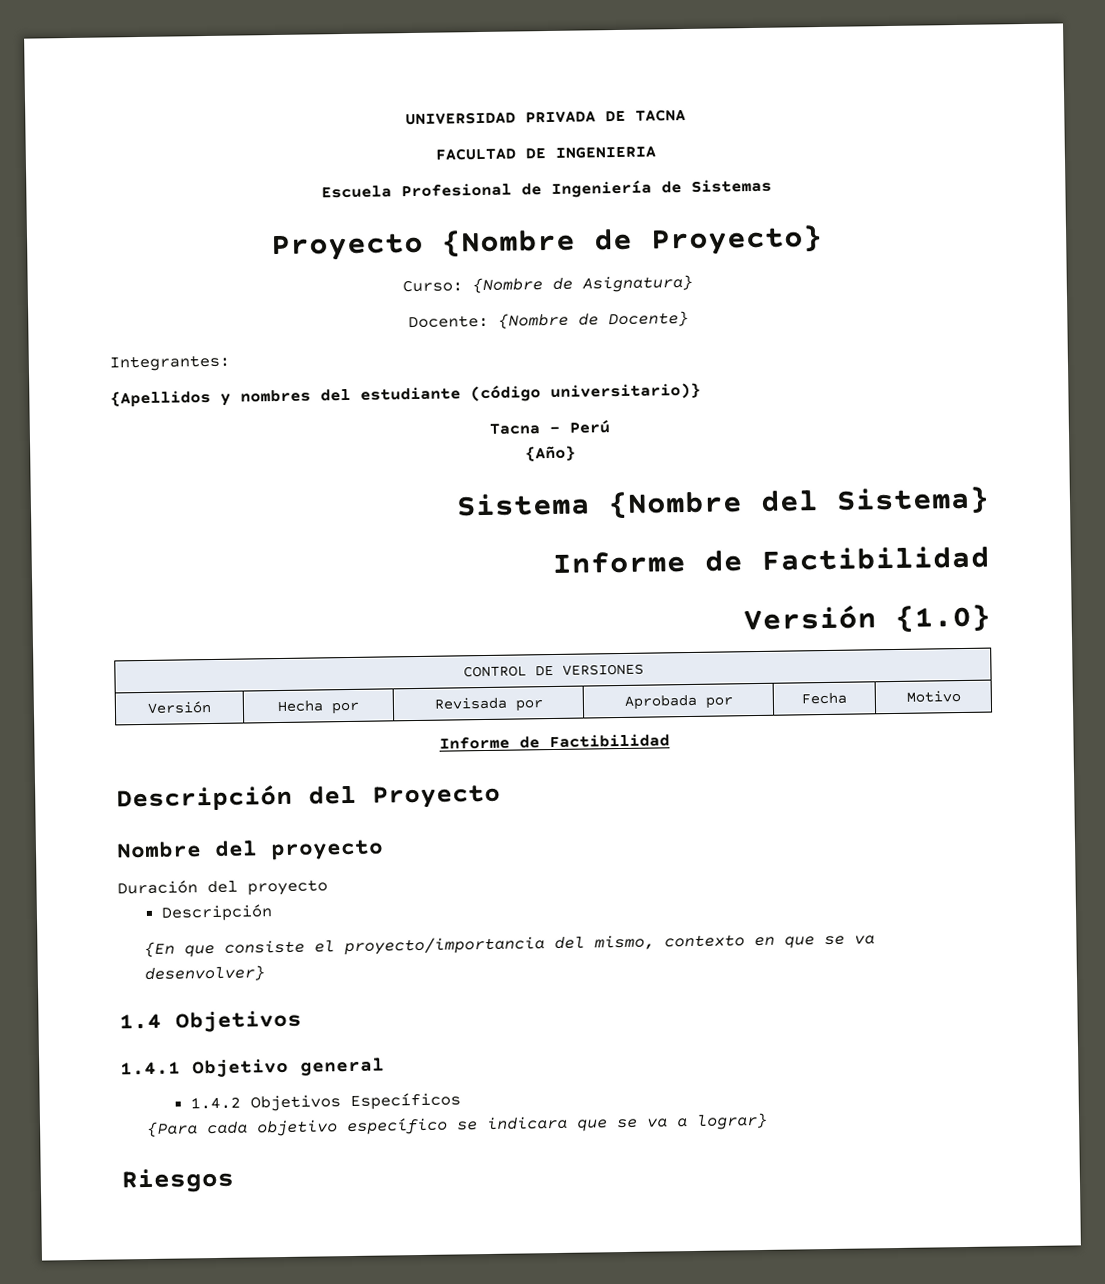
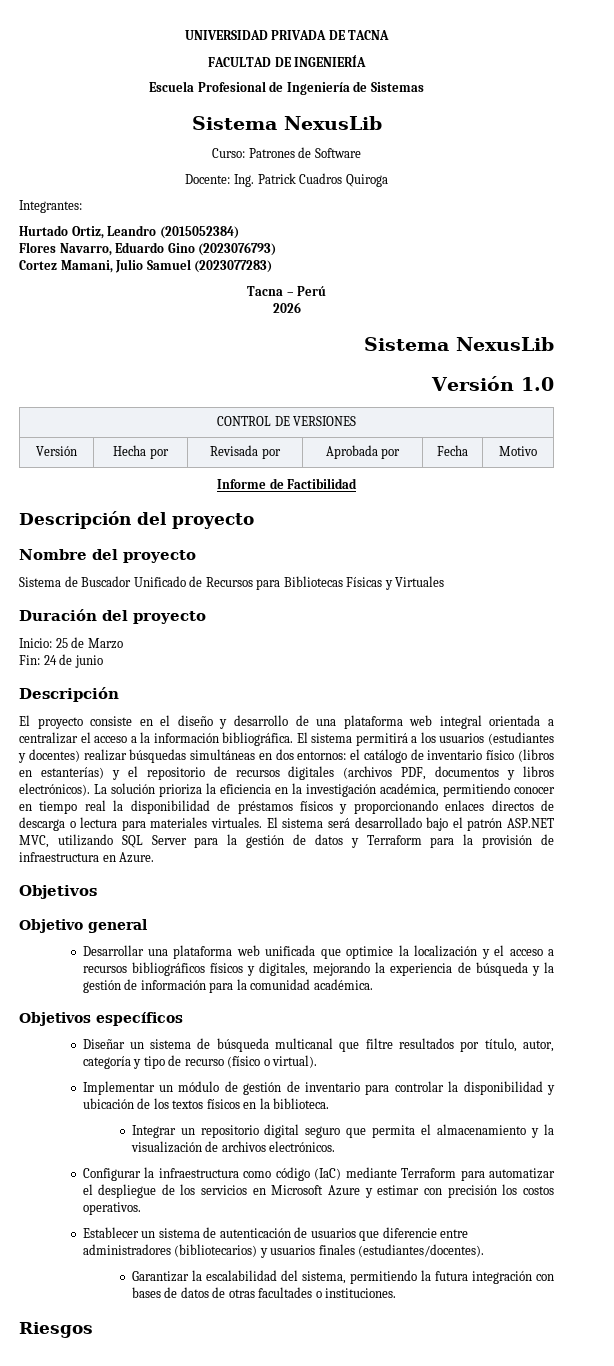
- FACULTAD DE INGENIERIA
+ FACULTAD DE INGENIERÍA
  Escuela Profesional de Ingeniería de Sistemas
- Proyecto {Nombre de Proyecto}
- Curso: {Nombre de Asignatura}
- Docente: {Nombre de Docente}
+ Sistema NexusLib
+ Curso: Patrones de Software
+ Docente: Ing. Patrick Cuadros Quiroga
  Integrantes:
- {Apellidos y nombres del estudiante (código universitario)}
+ Hurtado Ortiz, Leandro (2015052384)
+ Flores Navarro, Eduardo Gino (2023076793)
+ Cortez Mamani, Julio Samuel (2023077283)
- {Año}
- Sistema {Nombre del Sistema}
- Informe de Factibilidad
- Versión {1.0}
+ 2026
+ Sistema NexusLib
+ Versión 1.0
- Descripción del Proyecto
+ Descripción del proyecto
+ Sistema de Buscador Unificado de Recursos para Bibliotecas Físicas y Virtuales
  Duración del proyecto
+ Inicio: 25 de Marzo
+ Fin: 24 de junio
  Descripción
- {En que consiste el proyecto/importancia del mismo, contexto en que se va desenvolver}
- 1.4 Objetivos
+ El proyecto consiste en el diseño y desarrollo de una plataforma web integral orientada a centralizar el acceso a la información bibliográfica. El sistema permitirá a los usuarios (estudiantes y docentes) realizar búsquedas simultáneas en dos entornos: el catálogo de inventario físico (libros en estanterías) y el repositorio de recursos digitales (archivos PDF, documentos y libros electrónicos). La solución prioriza la eficiencia en la investigación académica, permitiendo conocer en tiempo real la disponibilidad de préstamos físicos y proporcionando enlaces directos de descarga o lectura para materiales virtuales. El sistema será desarrollado bajo el patrón ASP.NET MVC, utilizando SQL Server para la gestión de datos y Terraform para la provisión de infraestructura en Azure.
+ Objetivos
- 1.4.1 Objetivo general
+ Objetivo general
- 1.4.2 Objetivos Específicos
- {Para cada objetivo específico se indicara que se va a lograr}
+ Desarrollar una plataforma web unificada que optimice la localización y el acceso a recursos bibliográficos físicos y digitales, mejorando la experiencia de búsqueda y la gestión de información para la comunidad académica.
+ Objetivos específicos
+ Diseñar un sistema de búsqueda multicanal que filtre resultados por título, autor, categoría y tipo de recurso (físico o virtual).
+ Implementar un módulo de gestión de inventario para controlar la disponibilidad y ubicación de los textos físicos en la biblioteca.
+ Integrar un repositorio digital seguro que permita el almacenamiento y la visualización de archivos electrónicos.
+ Configurar la infraestructura como código (IaC) mediante Terraform para automatizar el despliegue de los servicios en Microsoft Azure y estimar con precisión los costos operativos.
+ Establecer un sistema de autenticación de usuarios que diferencie entre administradores (bibliotecarios) y usuarios finales (estudiantes/docentes).
+ Garantizar la escalabilidad del sistema, permitiendo la futura integración con bases de datos de otras facultades o instituciones.

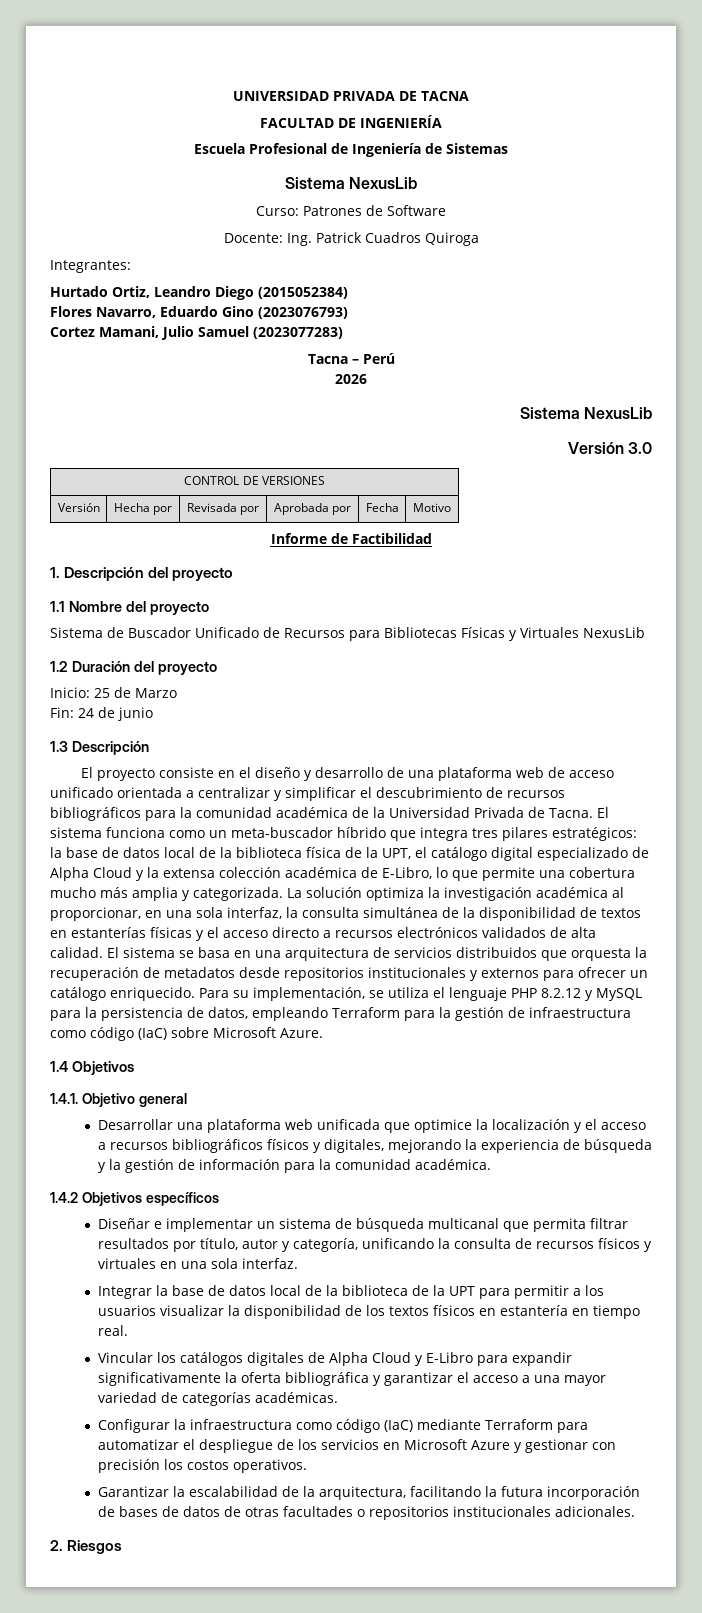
- Hurtado Ortiz, Leandro (2015052384)
+ Hurtado Ortiz, Leandro Diego (2015052384)
- Versión 1.0
+ Versión 3.0
- Descripción del proyecto
+ 1. Descripción del proyecto
- Nombre del proyecto
+ 1.1 Nombre del proyecto
- Sistema de Buscador Unificado de Recursos para Bibliotecas Físicas y Virtuales
- Duración del proyecto
+ Sistema de Buscador Unificado de Recursos para Bibliotecas Físicas y Virtuales NexusLib
+ 1.2 Duración del proyecto
  Fin: 24 de junio
- Descripción
+ 1.3 Descripción
- El proyecto consiste en el diseño y desarrollo de una plataforma web integral orientada a centralizar el acceso a la información bibliográfica. El sistema permitirá a los usuarios (estudiantes y docentes) realizar búsquedas simultáneas en dos entornos: el catálogo de inventario físico (libros en estanterías) y el repositorio de recursos digitales (archivos PDF, documentos y libros electrónicos). La solución prioriza la eficiencia en la investigación académica, permitiendo conocer en tiempo real la disponibilidad de préstamos físicos y proporcionando enlaces directos de descarga o lectura para materiales virtuales. El sistema será desarrollado bajo el patrón ASP.NET MVC, utilizando SQL Server para la gestión de datos y Terraform para la provisión de infraestructura en Azure.
- Objetivos
+ El proyecto consiste en el diseño y desarrollo de una plataforma web de acceso unificado orientada a centralizar y simplificar el descubrimiento de recursos bibliográficos para la comunidad académica de la Universidad Privada de Tacna. El sistema funciona como un meta-buscador híbrido que integra tres pilares estratégicos: la base de datos local de la biblioteca física de la UPT, el catálogo digital especializado de Alpha Cloud y la extensa colección académica de E-Libro, lo que permite una cobertura mucho más amplia y categorizada. La solución optimiza la investigación académica al proporcionar, en una sola interfaz, la consulta simultánea de la disponibilidad de textos en estanterías físicas y el acceso directo a recursos electrónicos validados de alta calidad. El sistema se basa en una arquitectura de servicios distribuidos que orquesta la recuperación de metadatos desde repositorios institucionales y externos para ofrecer un catálogo enriquecido. Para su implementación, se utiliza el lenguaje PHP 8.2.12 y MySQL para la persistencia de datos, empleando Terraform para la gestión de infraestructura como código (IaC) sobre Microsoft Azure.
+ 1.4 Objetivos
- Objetivo general
+ 1.4.1. Objetivo general
- Objetivos específicos
+ 1.4.2 Objetivos específicos
- Diseñar un sistema de búsqueda multicanal que filtre resultados por título, autor, categoría y tipo de recurso (físico o virtual).
- Implementar un módulo de gestión de inventario para controlar la disponibilidad y ubicación de los textos físicos en la biblioteca.
- Integrar un repositorio digital seguro que permita el almacenamiento y la visualización de archivos electrónicos.
+ Diseñar e implementar un sistema de búsqueda multicanal que permita filtrar resultados por título, autor y categoría, unificando la consulta de recursos físicos y virtuales en una sola interfaz.
+ Integrar la base de datos local de la biblioteca de la UPT para permitir a los usuarios visualizar la disponibilidad de los textos físicos en estantería en tiempo real.
+ Vincular los catálogos digitales de Alpha Cloud y E-Libro para expandir significativamente la oferta bibliográfica y garantizar el acceso a una mayor variedad de categorías académicas.
- Configurar la infraestructura como código (IaC) mediante Terraform para automatizar el despliegue de los servicios en Microsoft Azure y estimar con precisión los costos operativos.
+ Configurar la infraestructura como código (IaC) mediante Terraform para automatizar el despliegue de los servicios en Microsoft Azure y gestionar con precisión los costos operativos.
- Establecer un sistema de autenticación de usuarios que diferencie entre administradores (bibliotecarios) y usuarios finales (estudiantes/docentes).
- Garantizar la escalabilidad del sistema, permitiendo la futura integración con bases de datos de otras facultades o instituciones.
- Riesgos
+ Garantizar la escalabilidad de la arquitectura, facilitando la futura incorporación de bases de datos de otras facultades o repositorios institucionales adicionales.
+ 2. Riesgos

